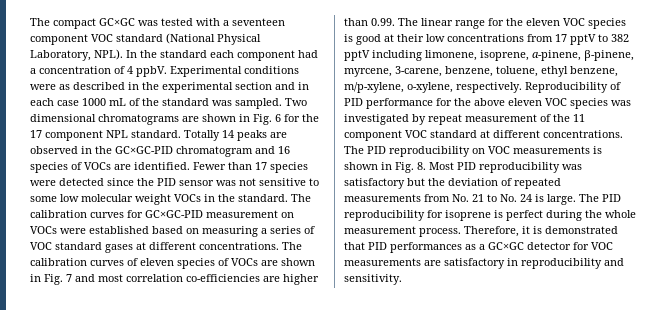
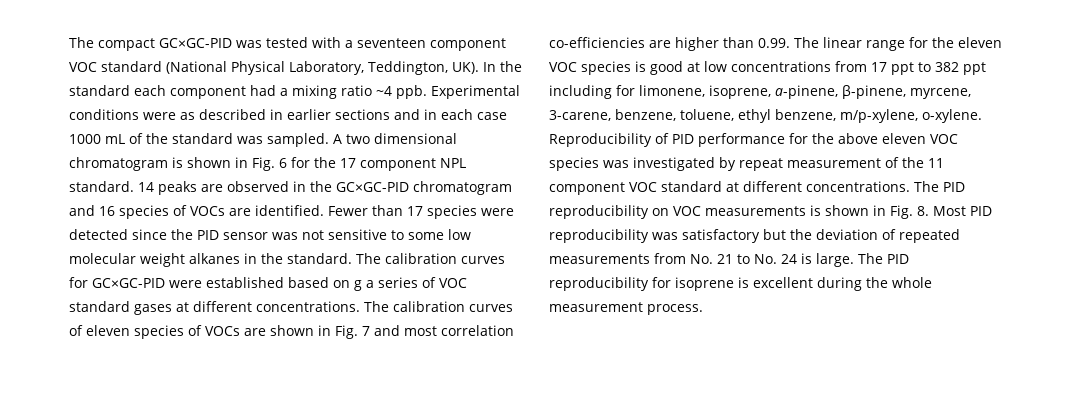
- The compact GC×GC was tested with a seventeen component VOC standard (National Physical Laboratory, NPL). In the standard each component had a concentration of 4 ppbV.
+ The compact GC×GC-PID was tested with a seventeen component VOC standard (National Physical Laboratory, Teddington, UK). In the standard each component had a mixing ratio ~4 ppb.
- Experimental conditions were as described in the experimental section and in each case 1000 mL of the standard was sampled.
+ Experimental conditions were as described in earlier sections and in each case 1000 mL of the standard was sampled.
- Two dimensional chromatograms are shown in Fig. 6 for the 17 component NPL standard.
+ A two dimensional chromatogram is shown in Fig. 6 for the 17 component NPL standard.
- Totally 14 peaks are observed in the GC×GC-PID chromatogram and 16 species of VOCs are identified.
+ 14 peaks are observed in the GC×GC-PID chromatogram and 16 species of VOCs are identified.
- Fewer than 17 species were detected since the PID sensor was not sensitive to some low molecular weight VOCs in the standard.
+ Fewer than 17 species were detected since the PID sensor was not sensitive to some low molecular weight alkanes in the standard.
- The calibration curves for GC×GC-PID measurement on VOCs were established based on measuring a series of VOC standard gases at different concentrations.
+ The calibration curves for GC×GC-PID were established based on g a series of VOC standard gases at different concentrations.
- The calibration curves of eleven species of VOCs are shown in Fig. 7 and most correlation co-efficiencies are higher than 0.99. The linear range for the eleven VOC species is good at their low concentrations from 17 pptV to 382 pptV including limonene, isoprene, a-pinene, β-pinene, myrcene, 3-carene, benzene, toluene, ethyl benzene, m/p-xylene, o-xylene, respectively.
+ The calibration curves of eleven species of VOCs are shown in Fig. 7 and most correlation co-efficiencies are higher than 0.99. The linear range for the eleven VOC species is good at low concentrations from 17 ppt to 382 ppt including for limonene, isoprene, a-pinene, β-pinene, myrcene, 3-carene, benzene, toluene, ethyl benzene, m/p-xylene, o-xylene.
- The PID reproducibility for isoprene is perfect during the whole measurement process. Therefore, it is demonstrated that PID performances as a GC×GC detector for VOC measurements are satisfactory in reproducibility and sensitivity.
+ The PID reproducibility for isoprene is excellent during the whole measurement process.

